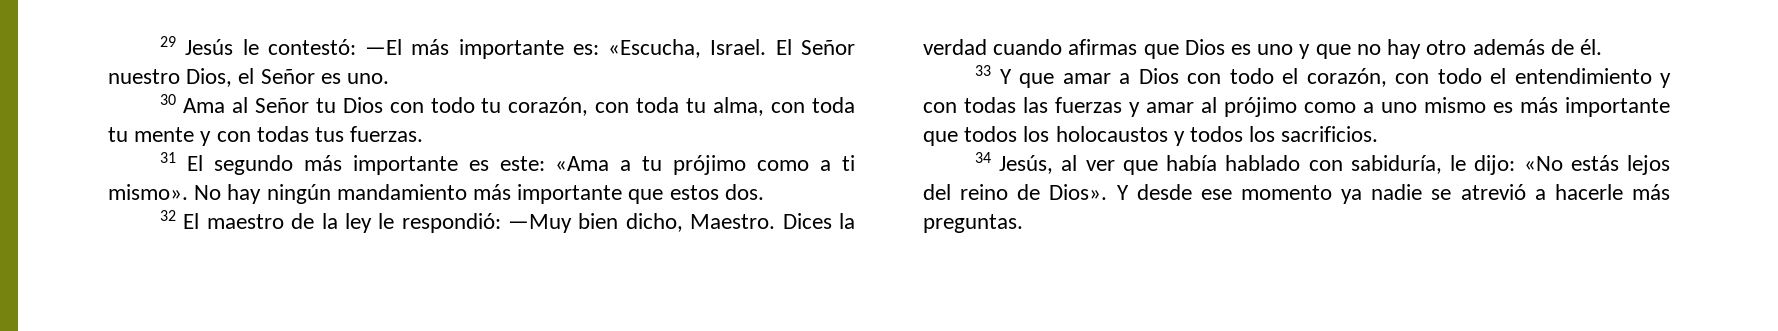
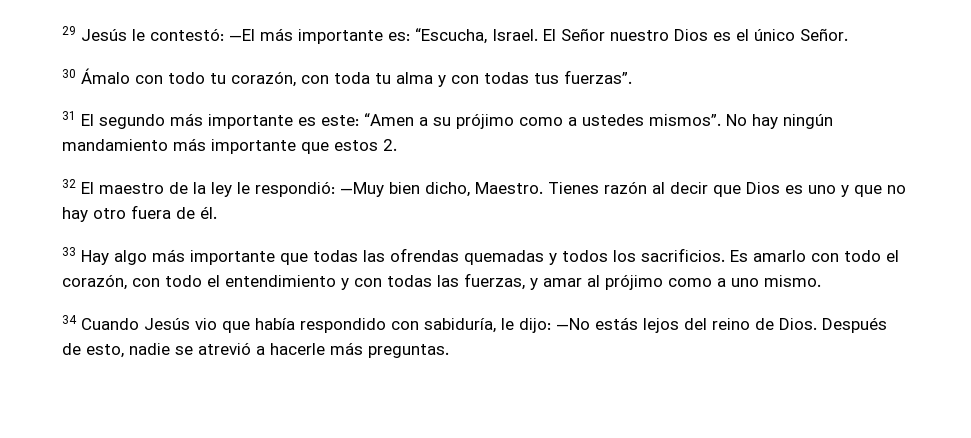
- 29 Jesús le contestó: —El más importante es: «Escucha, Israel.
+ 29 Jesús le contestó: —El más importante es: “Escucha, Israel.
- El Señor nuestro Dios, el Señor es uno.
- 30 Ama al Señor tu Dios con todo tu corazón, con toda tu alma, con toda tu mente y con todas tus fuerzas.
+ El Señor nuestro Dios es el único Señor.
+ 30 Ámalo con todo tu corazón, con toda tu alma y con todas tus fuerzas”.
- 31 El segundo más importante es este: «Ama a tu prójimo como a ti mismo».
+ 31 El segundo más importante es este: “Amen a su prójimo como a ustedes mismos”.
- No hay ningún mandamiento más importante que estos dos.
+ No hay ningún mandamiento más importante que estos 2.
- Dices la verdad cuando afirmas que Dios es uno y que no hay otro además de él.
+ Tienes razón al decir que Dios es uno y que no hay otro fuera de él.
- 33 Y que amar a Dios con todo el corazón, con todo el entendimiento y con todas las fuerzas y amar al prójimo como a uno mismo es más importante que todos los holocaustos y todos los sacrificios.
- 34 Jesús, al ver que había hablado con sabiduría, le dijo: «No estás lejos del reino de Dios». Y desde ese momento ya nadie se atrevió a hacerle más preguntas.
+ 33 Hay algo más importante que todas las ofrendas quemadas y todos los sacrificios. Es amarlo con todo el corazón, con todo el entendimiento y con todas las fuerzas, y amar al prójimo como a uno mismo.
+ 34 Cuando Jesús vio que había respondido con sabiduría, le dijo: —No estás lejos del reino de Dios. Después de esto, nadie se atrevió a hacerle más preguntas.

